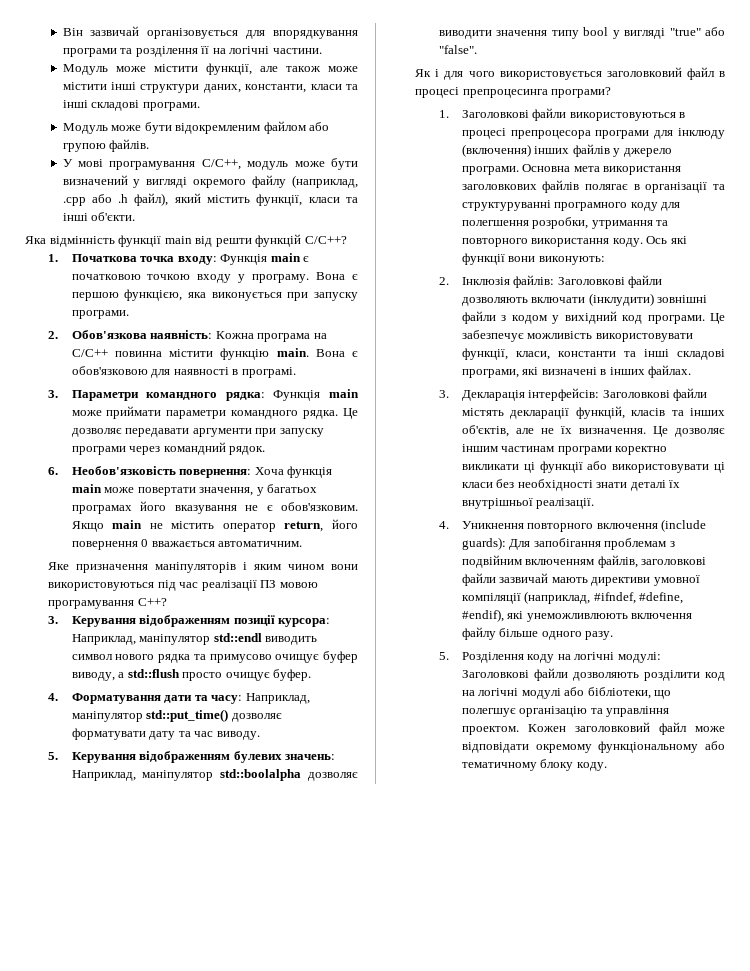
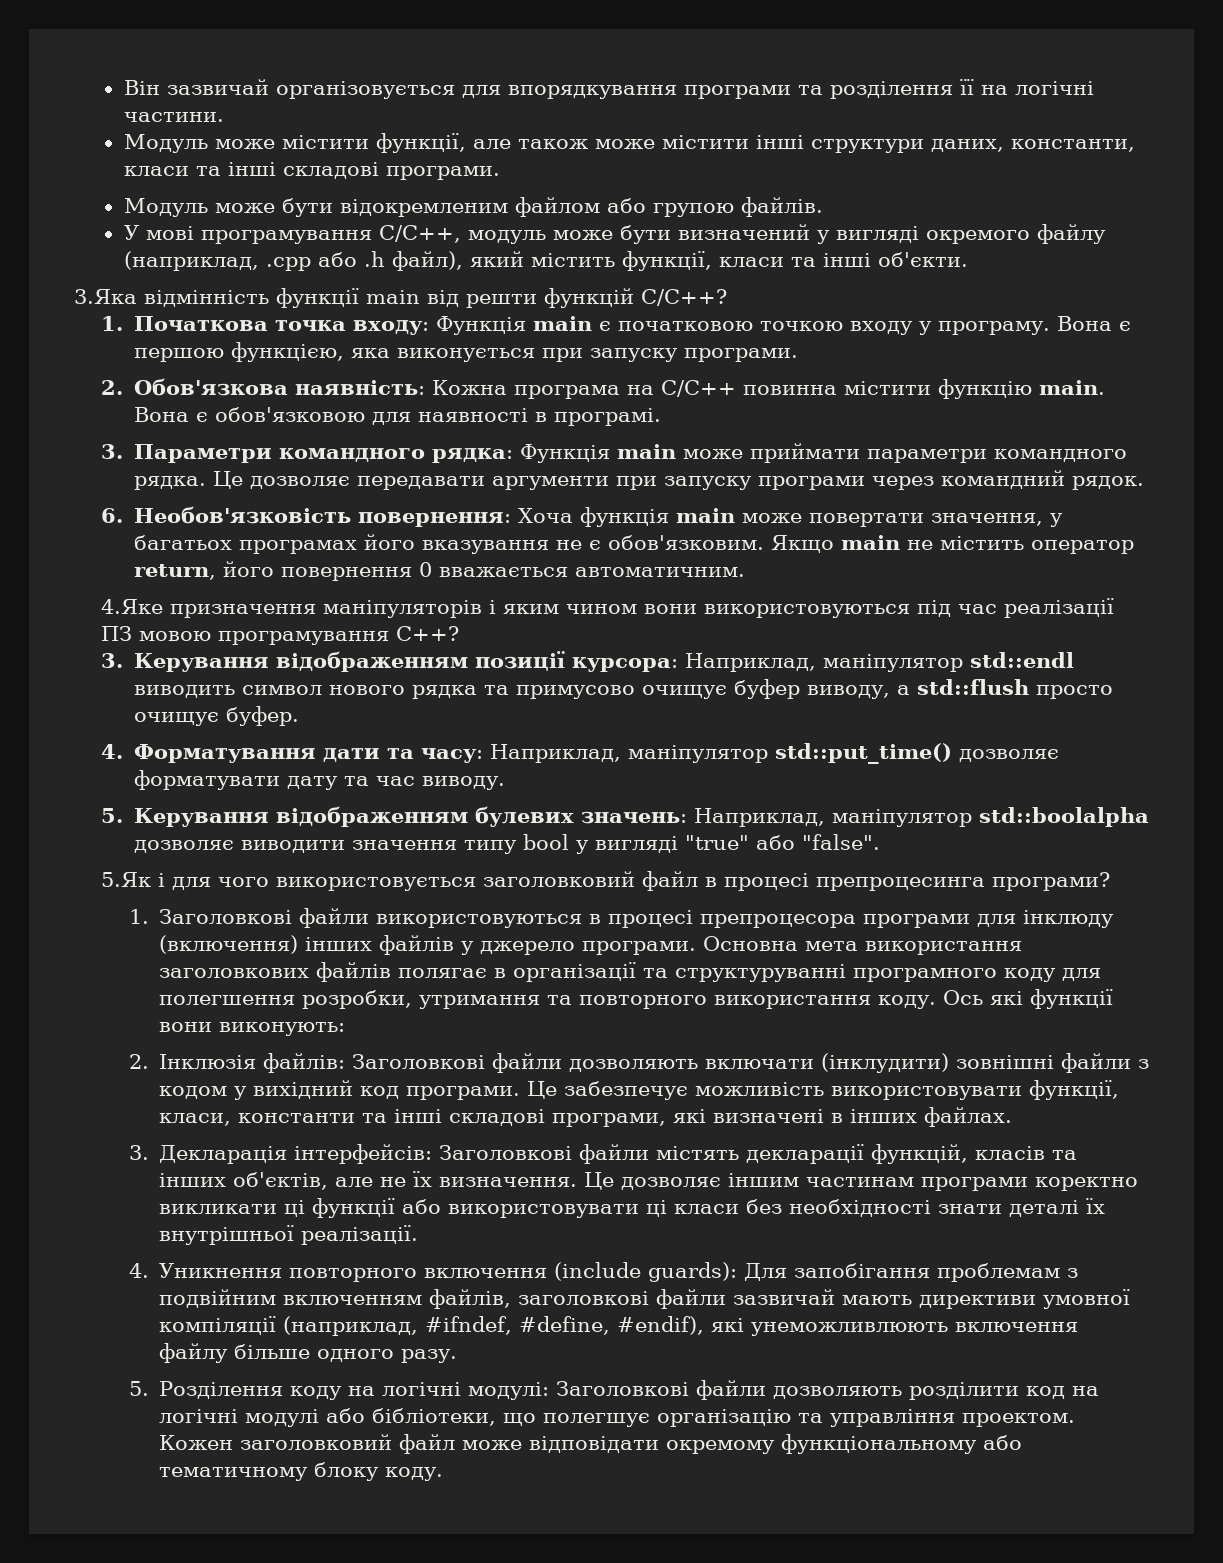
- Яка відмінність функції main від решти функцій С/С++?
+ 3.Яка відмінність функції main від решти функцій С/С++?
- Яке призначення маніпуляторів і яким чином вони використовуються під час реалізації ПЗ мовою програмування С++?
+ 4.Яке призначення маніпуляторів і яким чином вони використовуються під час реалізації ПЗ мовою програмування С++?
- Як і для чого використовується заголовковий файл в процесі препроцесинга програми?
+ 5.Як і для чого використовується заголовковий файл в процесі препроцесинга програми?

